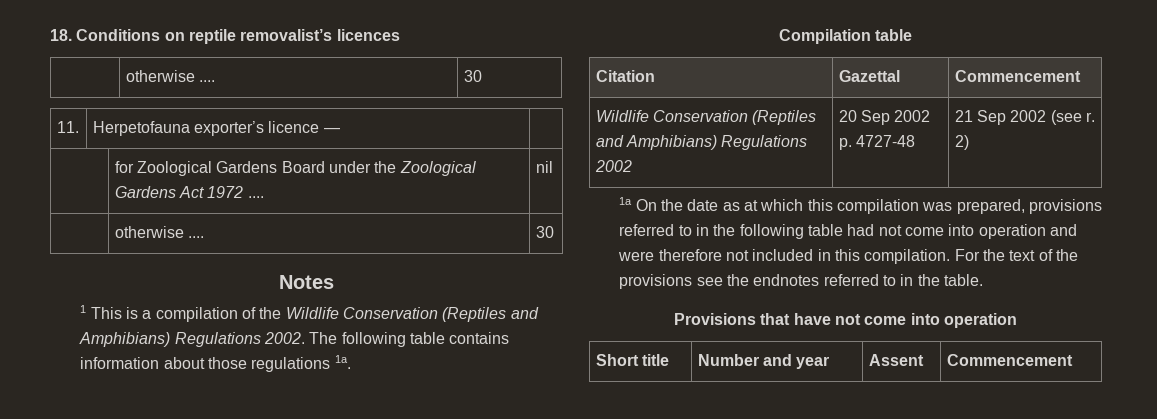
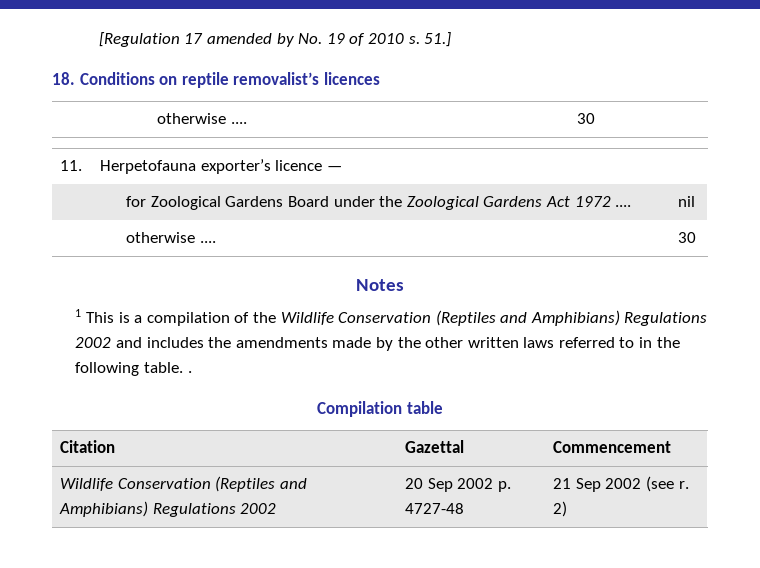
+ [Regulation 17 amended by No. 19 of 2010 s. 51.]
- 1 This is a compilation of the Wildlife Conservation (Reptiles and Amphibians) Regulations 2002. The following table contains information about those regulations 1a.
+ 1 This is a compilation of the Wildlife Conservation (Reptiles and Amphibians) Regulations 2002 and includes the amendments made by the other written laws referred to in the following table. .
- 1a On the date as at which this compilation was prepared, provisions referred to in the following table had not come into operation and were therefore not included in this compilation. For the text of the provisions see the endnotes referred to in the table.
- Provisions that have not come into operation
- Short title | Number and year | Assent | Commencement

